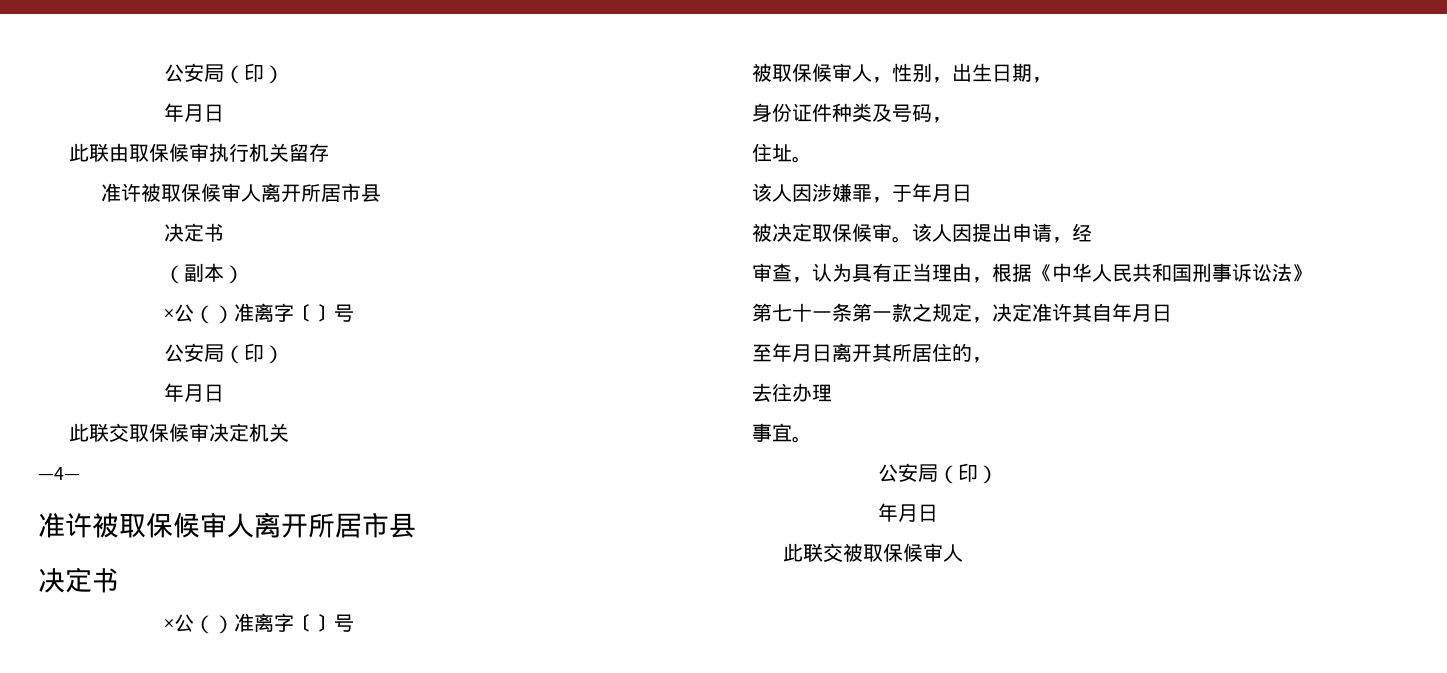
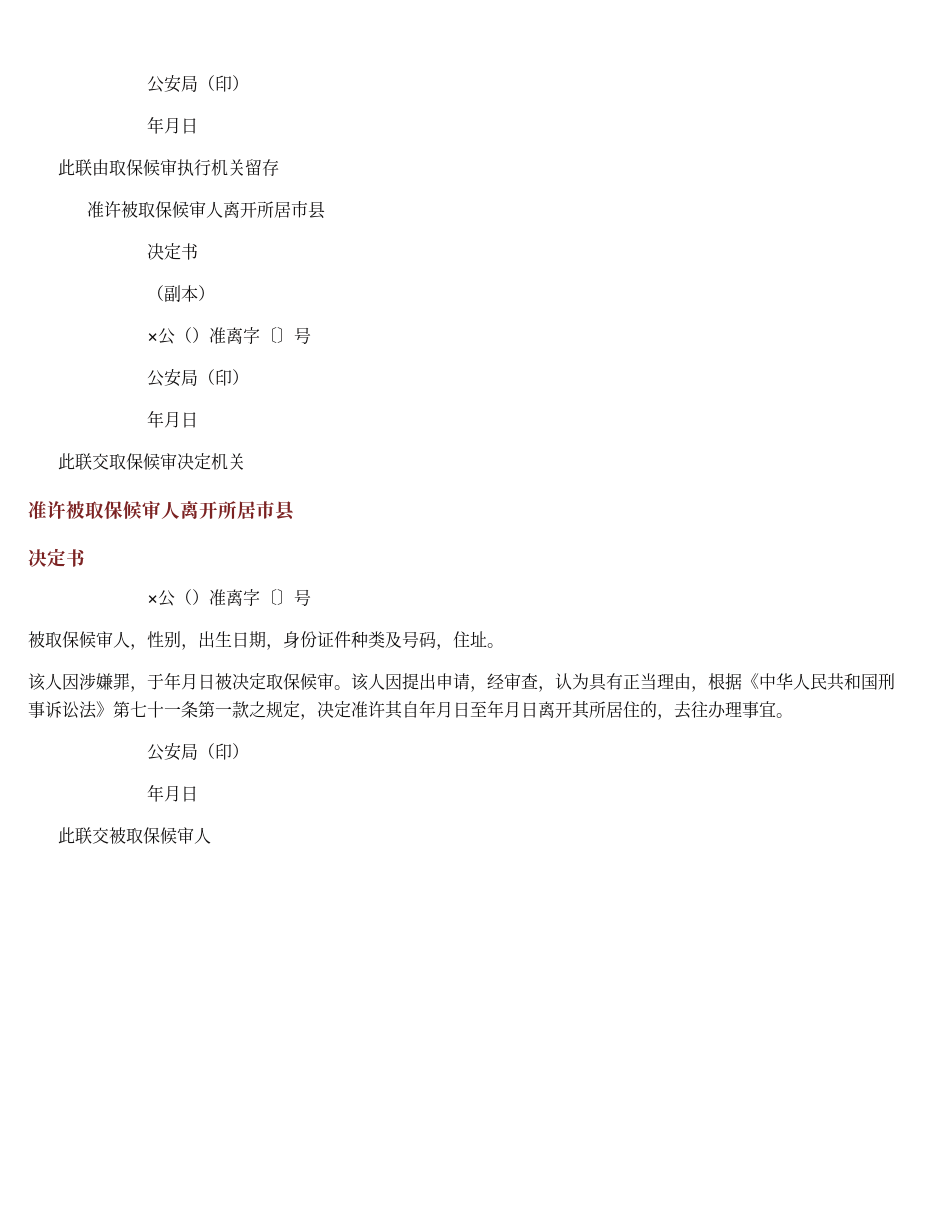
- —4—
- 被取保候审人，性别，出生日期，
- 身份证件种类及号码，
- 住址。
+ 被取保候审人，性别，出生日期，身份证件种类及号码，住址。
- 该人因涉嫌罪，于年月日
- 被决定取保候审。
+ 该人因涉嫌罪，于年月日被决定取保候审。
- 该人因提出申请，经
- 审查，认为具有正当理由，根据《中华人民共和国刑事诉讼法》
- 第七十一条第一款之规定，决定准许其自年月日
- 至年月日离开其所居住的，
- 去往办理
- 事宜。
+ 该人因提出申请，经审查，认为具有正当理由，根据《中华人民共和国刑事诉讼法》第七十一条第一款之规定，决定准许其自年月日至年月日离开其所居住的，去往办理事宜。

